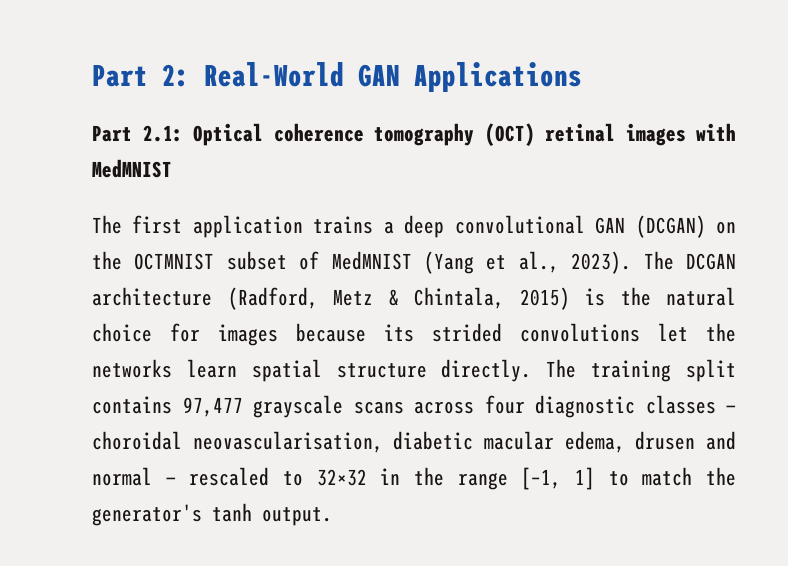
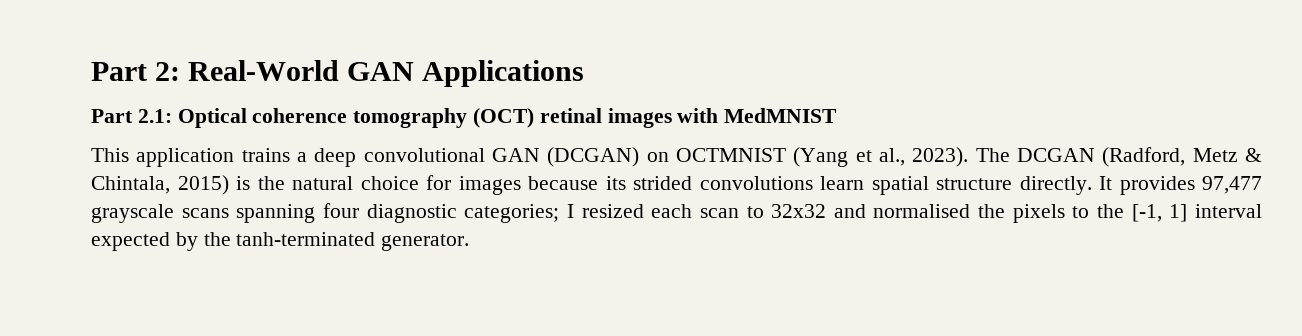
- The first application trains a deep convolutional GAN (DCGAN) on the OCTMNIST subset of MedMNIST (Yang et al., 2023).
+ This application trains a deep convolutional GAN (DCGAN) on OCTMNIST (Yang et al., 2023).
- The DCGAN architecture (Radford, Metz & Chintala, 2015) is the natural choice for images because its strided convolutions let the networks learn spatial structure directly.
+ The DCGAN (Radford, Metz & Chintala, 2015) is the natural choice for images because its strided convolutions learn spatial structure directly.
- The training split contains 97,477 grayscale scans across four diagnostic classes — choroidal neovascularisation, diabetic macular edema, drusen and normal — rescaled to 32×32 in the range [−1, 1] to match the generator's tanh output.
+ It provides 97,477 grayscale scans spanning four diagnostic categories; I resized each scan to 32x32 and normalised the pixels to the [-1, 1] interval expected by the tanh-terminated generator.

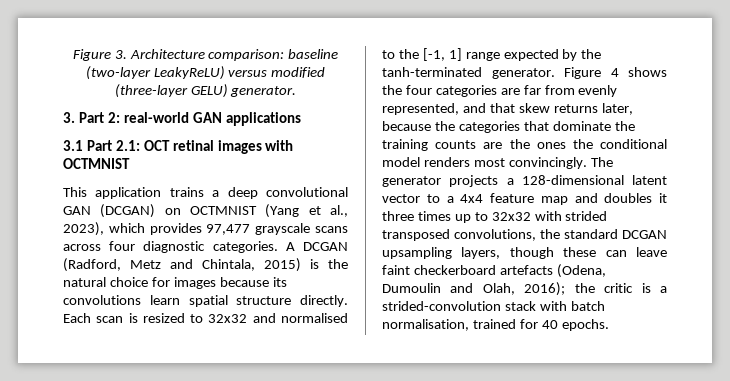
- Part 2: Real-World GAN Applications
- Part 2.1: Optical coherence tomography (OCT) retinal images with MedMNIST
+ Figure 3. Architecture comparison: baseline (two-layer LeakyReLU) versus modified (three-layer GELU) generator.
+ 3. Part 2: real-world GAN applications
+ 3.1 Part 2.1: OCT retinal images with OCTMNIST
- This application trains a deep convolutional GAN (DCGAN) on OCTMNIST (Yang et al., 2023). The DCGAN (Radford, Metz & Chintala, 2015) is the natural choice for images because its strided convolutions learn spatial structure directly.
+ This application trains a deep convolutional GAN (DCGAN) on OCTMNIST (Yang et al., 2023), which provides 97,477 grayscale scans across four diagnostic categories. A DCGAN (Radford, Metz and Chintala, 2015) is the natural choice for images because its convolutions learn spatial structure directly.
- It provides 97,477 grayscale scans spanning four diagnostic categories; I resized each scan to 32x32 and normalised the pixels to the [-1, 1] interval expected by the tanh-terminated generator.
+ Each scan is resized to 32x32 and normalised to the [-1, 1] range expected by the tanh-terminated generator.
+ Figure 4 shows the four categories are far from evenly represented, and that skew returns later, because the categories that dominate the training counts are the ones the conditional model renders most convincingly. The generator projects a 128-dimensional latent vector to a 4x4 feature map and doubles it three times up to 32x32 with strided transposed convolutions, the standard DCGAN upsampling layers, though these can leave faint checkerboard artefacts (Odena, Dumoulin and Olah, 2016); the critic is a strided-convolution stack with batch normalisation, trained for 40 epochs.

